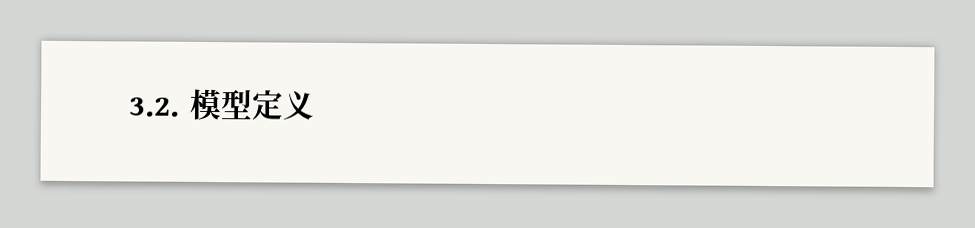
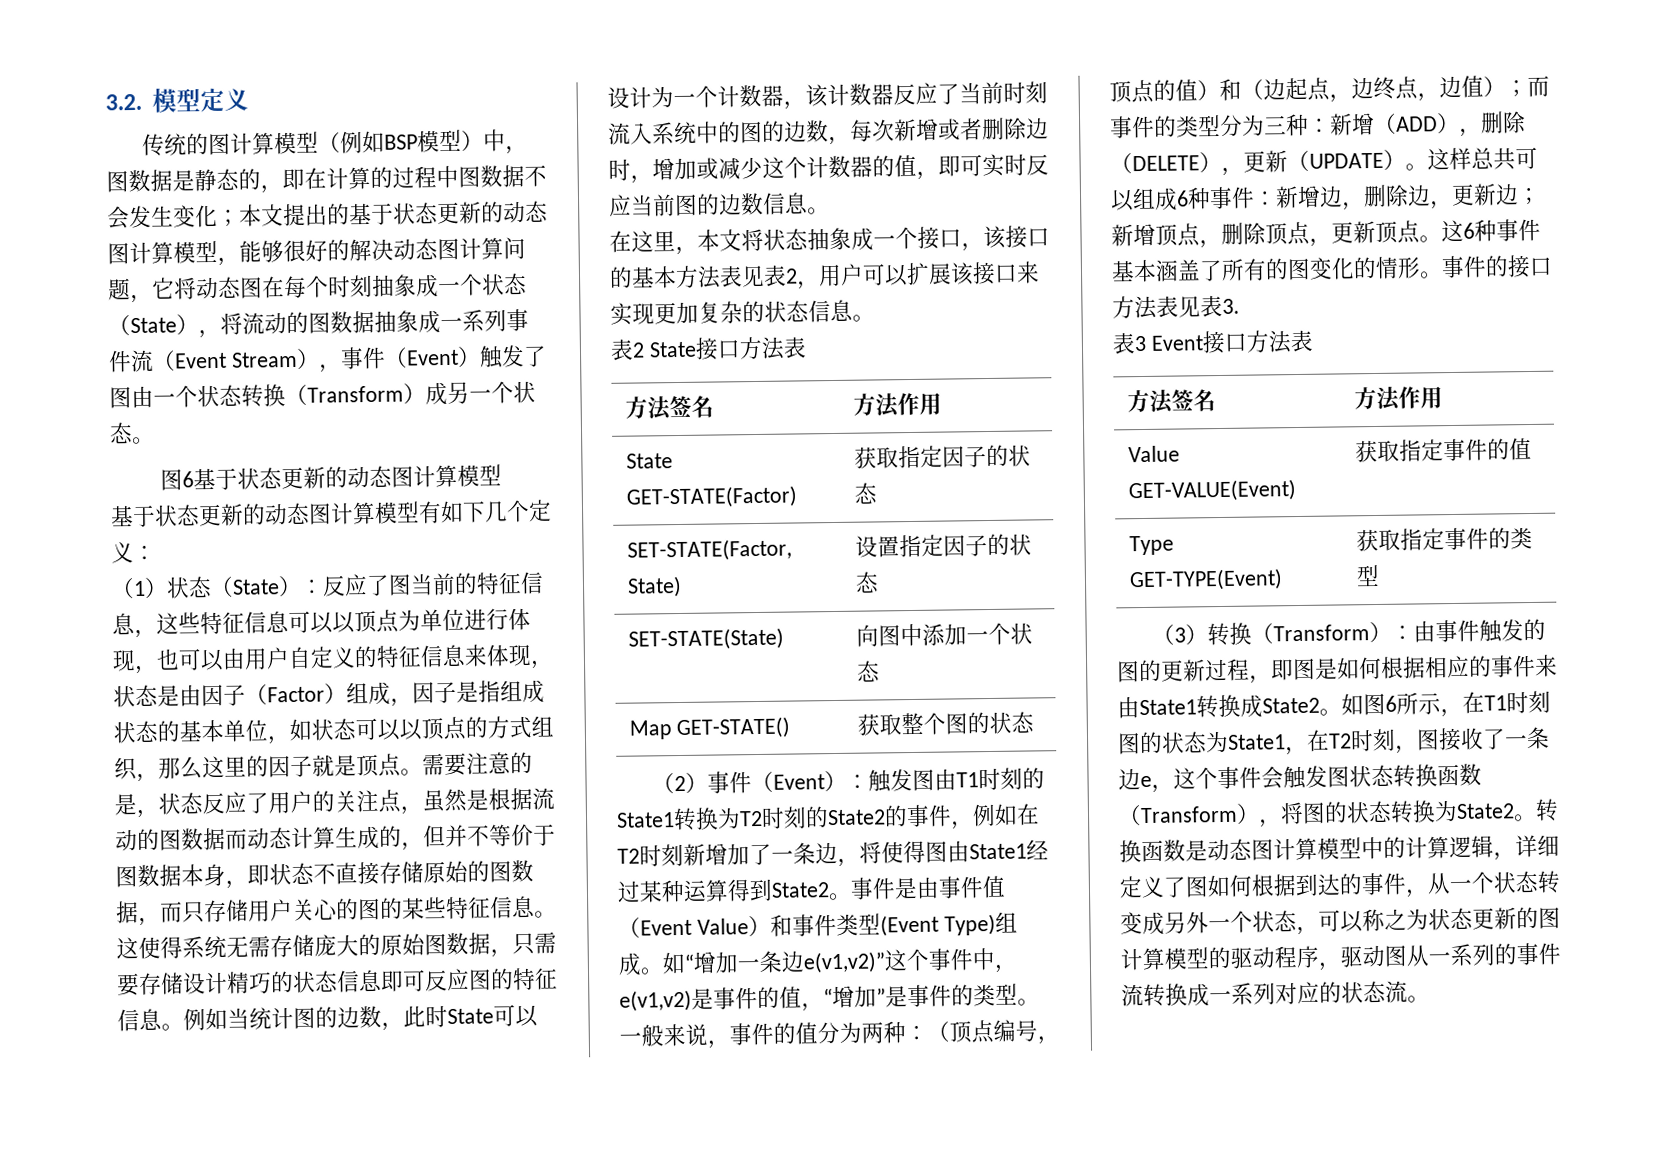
+ 传统的图计算模型（例如BSP模型）中，图数据是静态的，即在计算的过程中图数据不会发生变化；本文提出的基于状态更新的动态图计算模型，能够很好的解决动态图计算问题，它将动态图在每个时刻抽象成一个状态（State），将流动的图数据抽象成一系列事件流（Event Stream），事件（Event）触发了图由一个状态转换（Transform）成另一个状态。
+ 图6基于状态更新的动态图计算模型
+ 基于状态更新的动态图计算模型有如下几个定义：
+ （1）状态（State）：反应了图当前的特征信息，这些特征信息可以以顶点为单位进行体现，也可以由用户自定义的特征信息来体现，状态是由因子（Factor）组成，因子是指组成状态的基本单位，如状态可以以顶点的方式组织，那么这里的因子就是顶点。需要注意的是，状态反应了用户的关注点，虽然是根据流动的图数据而动态计算生成的，但并不等价于图数据本身，即状态不直接存储原始的图数据，而只存储用户关心的图的某些特征信息。这使得系统无需存储庞大的原始图数据，只需要存储设计精巧的状态信息即可反应图的特征信息。例如当统计图的边数，此时State可以设计为一个计数器，该计数器反应了当前时刻流入系统中的图的边数，每次新增或者删除边时，增加或减少这个计数器的值，即可实时反应当前图的边数信息。
+ 在这里，本文将状态抽象成一个接口，该接口的基本方法表见表2，用户可以扩展该接口来实现更加复杂的状态信息。
+ 表2 State接口方法表
+ 方法签名 | 方法作用
+ State GET-STATE(Factor) | 获取指定因子的状态
+ SET-STATE(Factor, State) | 设置指定因子的状态
+ SET-STATE(State) | 向图中添加一个状态
+ Map GET-STATE() | 获取整个图的状态
+ （2）事件（Event）：触发图由T1时刻的State1转换为T2时刻的State2的事件，例如在T2时刻新增加了一条边，将使得图由State1经过某种运算得到State2。事件是由事件值（Event Value）和事件类型(Event Type)组成。如“增加一条边e(v1,v2)”这个事件中，e(v1,v2)是事件的值，“增加”是事件的类型。一般来说，事件的值分为两种：（顶点编号，顶点的值）和（边起点，边终点，边值）；而事件的类型分为三种：新增（ADD），删除（DELETE），更新（UPDATE）。这样总共可以组成6种事件：新增边，删除边，更新边；新增顶点，删除顶点，更新顶点。这6种事件基本涵盖了所有的图变化的情形。事件的接口方法表见表3.
+ 表3 Event接口方法表
+ 方法签名 | 方法作用
+ Value GET-VALUE(Event) | 获取指定事件的值
+ Type GET-TYPE(Event) | 获取指定事件的类型
+ （3）转换（Transform）：由事件触发的图的更新过程，即图是如何根据相应的事件来由State1转换成State2。如图6所示，在T1时刻图的状态为State1，在T2时刻，图接收了一条边e，这个事件会触发图状态转换函数（Transform），将图的状态转换为State2。转换函数是动态图计算模型中的计算逻辑，详细定义了图如何根据到达的事件，从一个状态转变成另外一个状态，可以称之为状态更新的图计算模型的驱动程序，驱动图从一系列的事件流转换成一系列对应的状态流。

